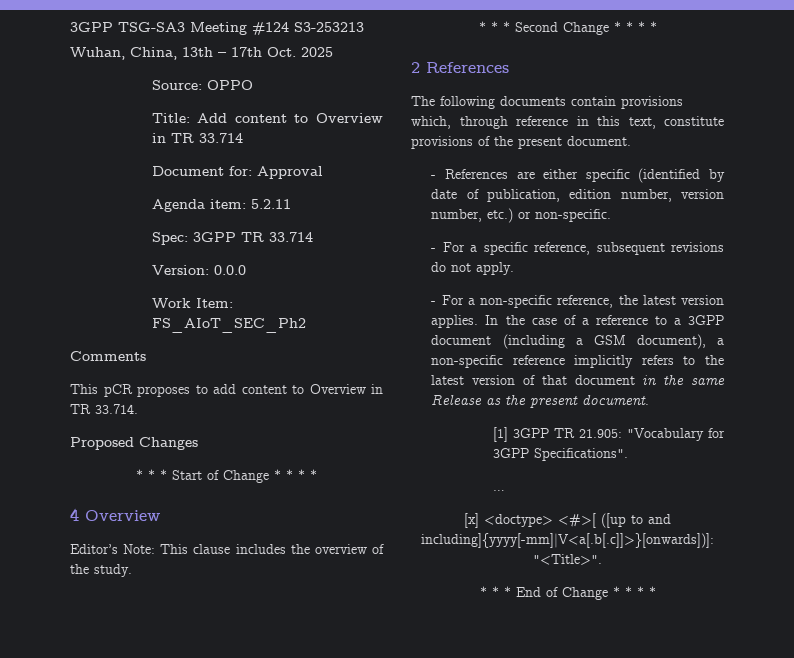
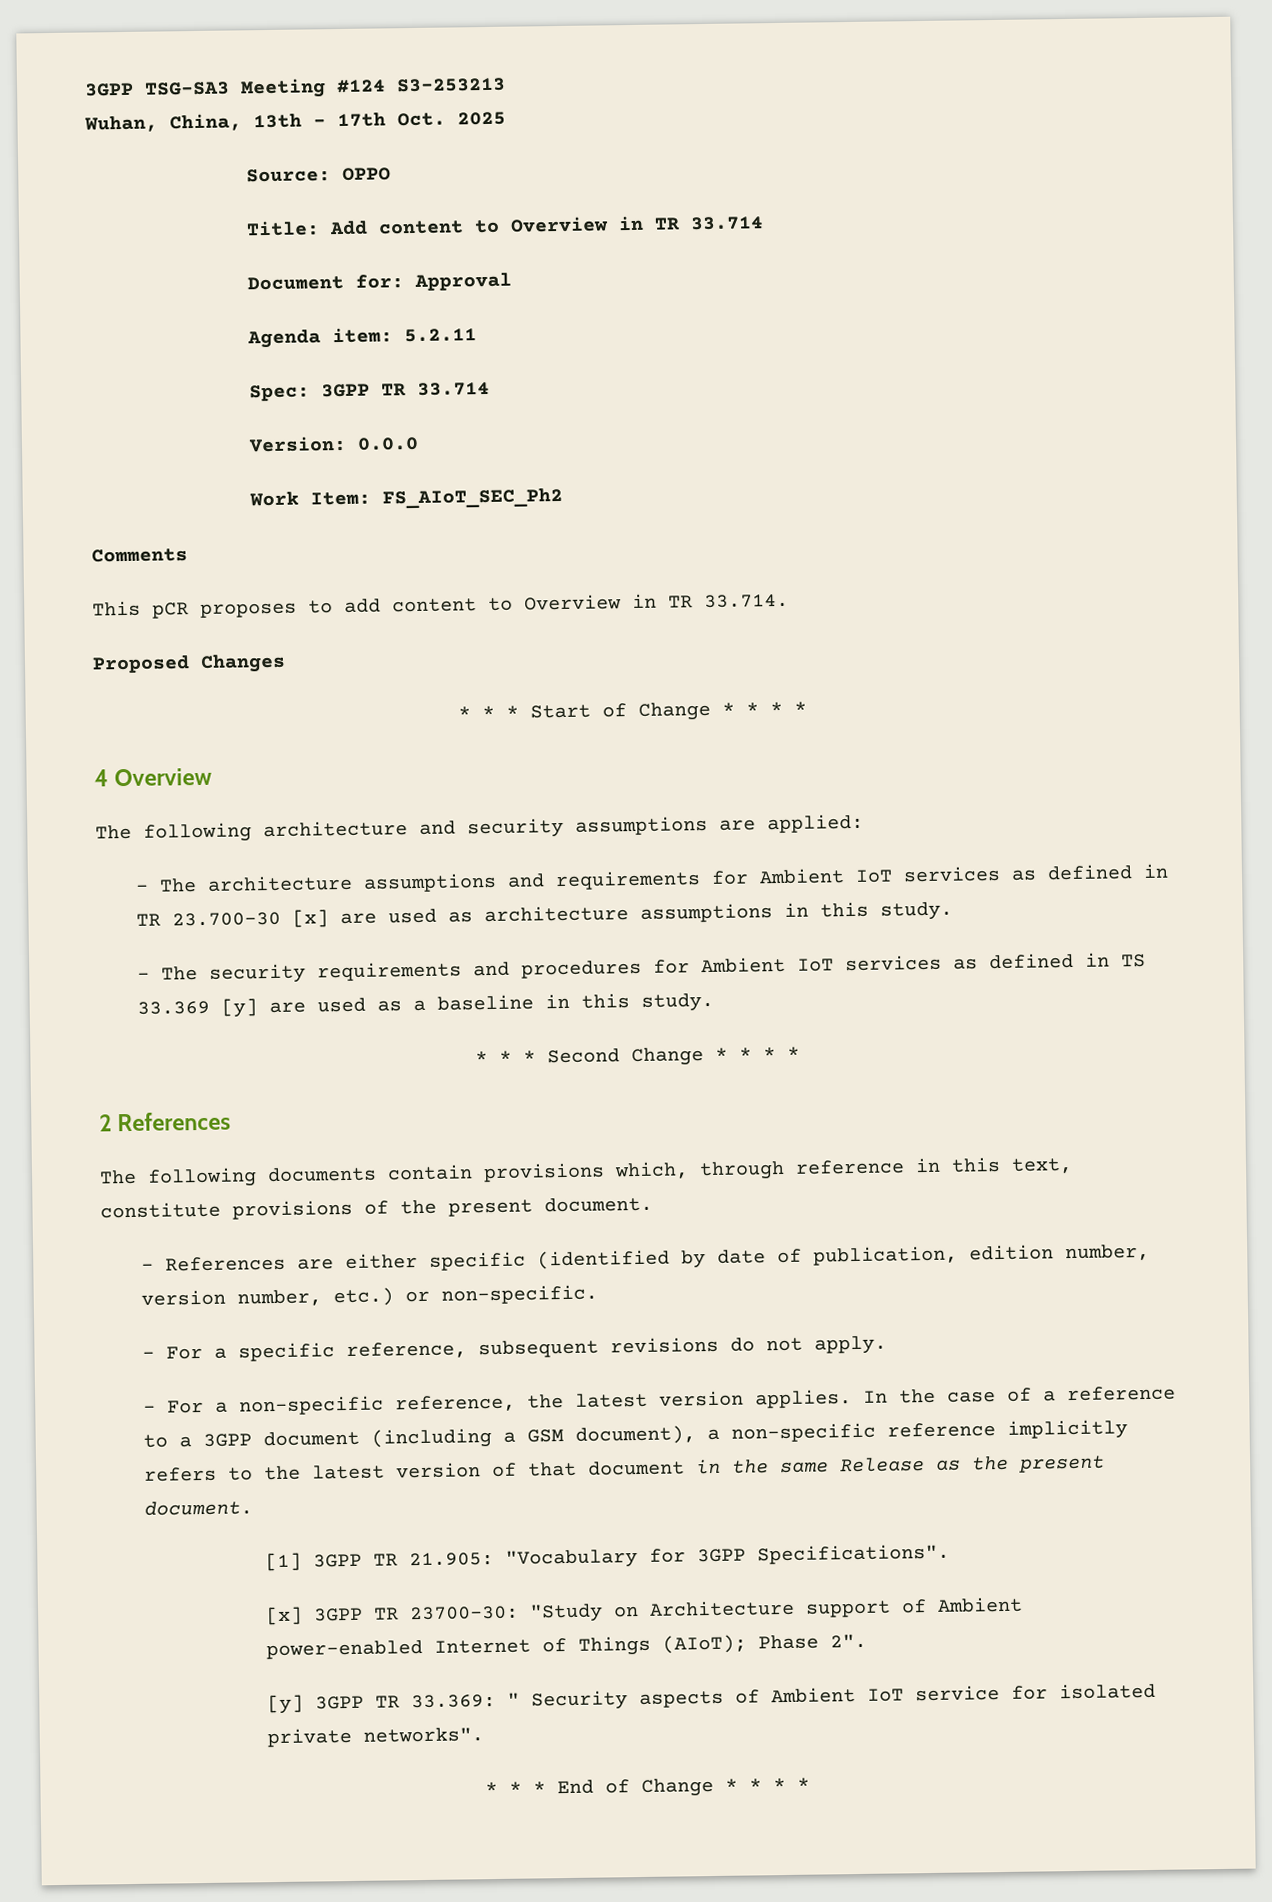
- Editor’s Note: This clause includes the overview of the study.
+ The following architecture and security assumptions are applied:
+ - The architecture assumptions and requirements for Ambient IoT services as defined in TR 23.700-30 [x] are used as architecture assumptions in this study.
+ - The security requirements and procedures for Ambient IoT services as defined in TS 33.369 [y] are used as a baseline in this study.
- …
- [x] <doctype> <#>[ ([up to and including]{yyyy[-mm]|V<a[.b[.c]]>}[onwards])]: "<Title>".
+ [x] 3GPP TR 23700-30: "Study on Architecture support of Ambient power-enabled Internet of Things (AIoT); Phase 2".
+ [y] 3GPP TR 33.369: " Security aspects of Ambient IoT service for isolated private networks".

